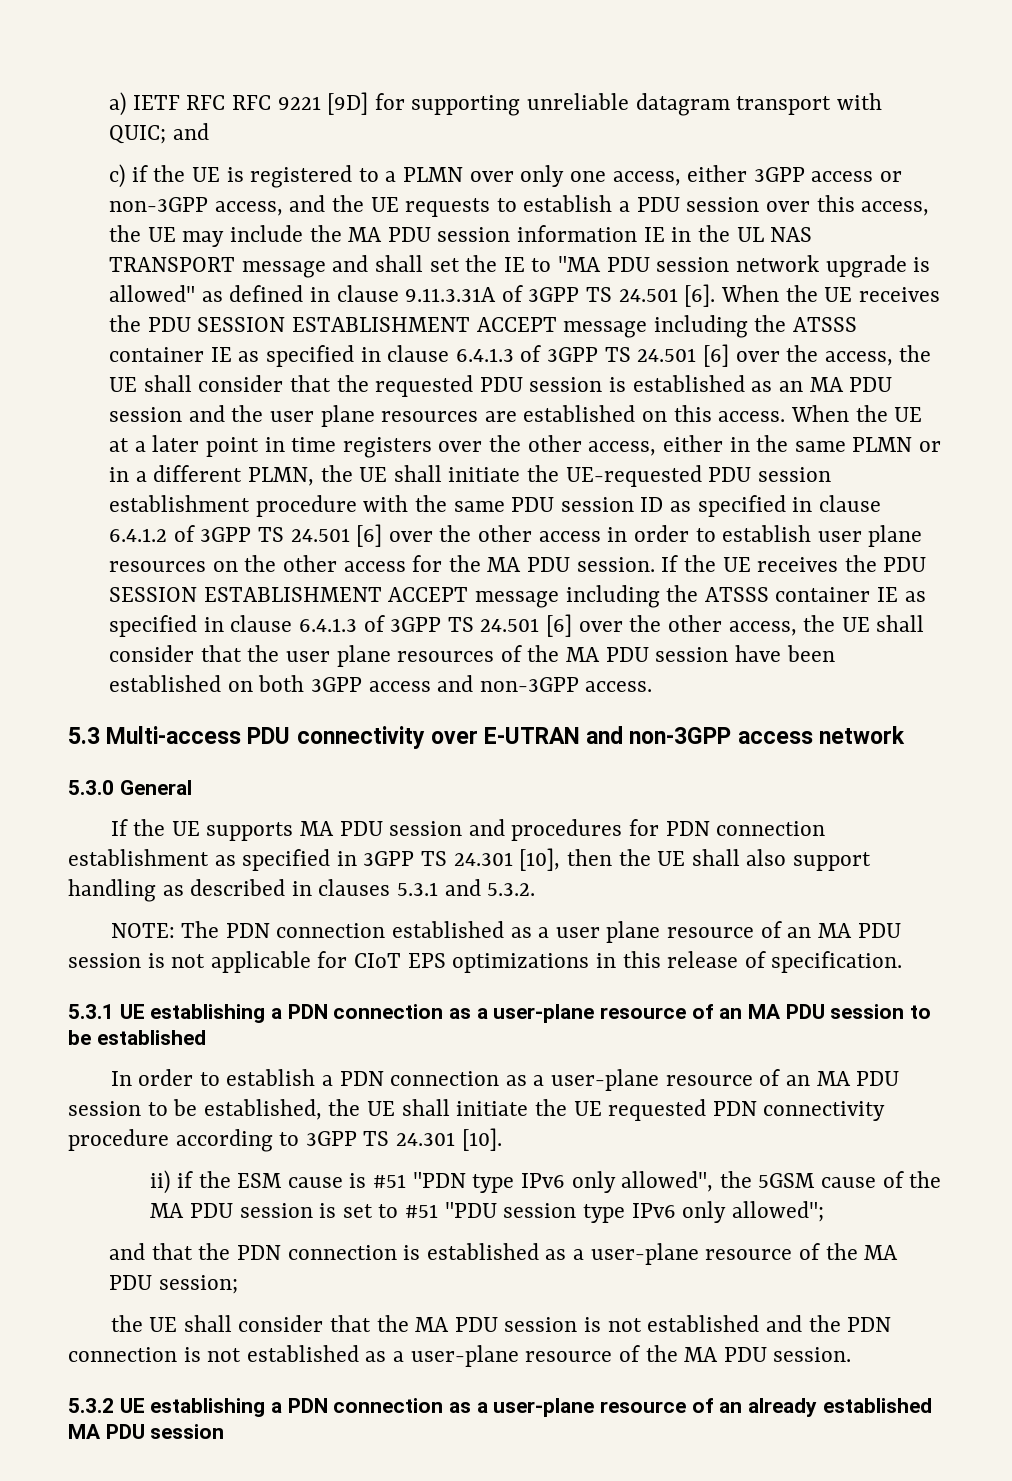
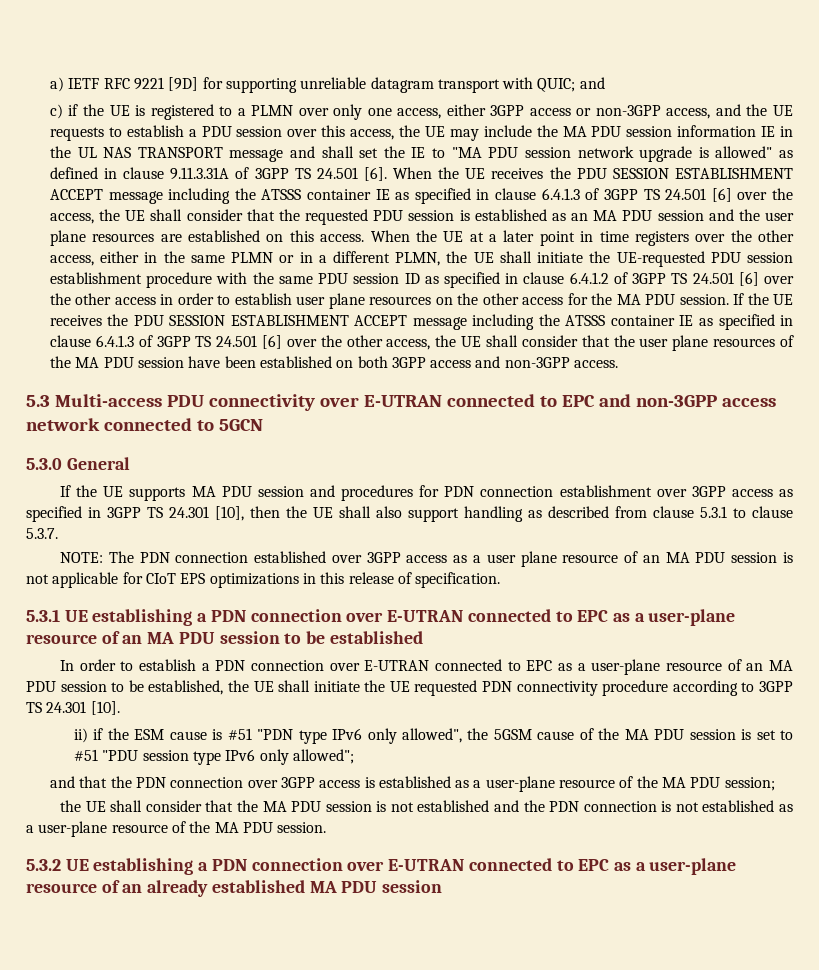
- a) IETF RFC RFC 9221 [9D] for supporting unreliable datagram transport with QUIC; and
+ a) IETF RFC 9221 [9D] for supporting unreliable datagram transport with QUIC; and
- 5.3 Multi-access PDU connectivity over E-UTRAN and non-3GPP access network
+ 5.3 Multi-access PDU connectivity over E-UTRAN connected to EPC and non-3GPP access network connected to 5GCN
- If the UE supports MA PDU session and procedures for PDN connection establishment as specified in 3GPP TS 24.301 [10], then the UE shall also support handling as described in clauses 5.3.1 and 5.3.2.
+ If the UE supports MA PDU session and procedures for PDN connection establishment over 3GPP access as specified in 3GPP TS 24.301 [10], then the UE shall also support handling as described from clause 5.3.1 to clause 5.3.7.
- NOTE: The PDN connection established as a user plane resource of an MA PDU session is not applicable for CIoT EPS optimizations in this release of specification.
+ NOTE: The PDN connection established over 3GPP access as a user plane resource of an MA PDU session is not applicable for CIoT EPS optimizations in this release of specification.
- 5.3.1 UE establishing a PDN connection as a user-plane resource of an MA PDU session to be established
+ 5.3.1 UE establishing a PDN connection over E-UTRAN connected to EPC as a user-plane resource of an MA PDU session to be established
- In order to establish a PDN connection as a user-plane resource of an MA PDU session to be established, the UE shall initiate the UE requested PDN connectivity procedure according to 3GPP TS 24.301 [10].
+ In order to establish a PDN connection over E-UTRAN connected to EPC as a user-plane resource of an MA PDU session to be established, the UE shall initiate the UE requested PDN connectivity procedure according to 3GPP TS 24.301 [10].
- and that the PDN connection is established as a user-plane resource of the MA PDU session;
+ and that the PDN connection over 3GPP access is established as a user-plane resource of the MA PDU session;
- 5.3.2 UE establishing a PDN connection as a user-plane resource of an already established MA PDU session
+ 5.3.2 UE establishing a PDN connection over E-UTRAN connected to EPC as a user-plane resource of an already established MA PDU session

